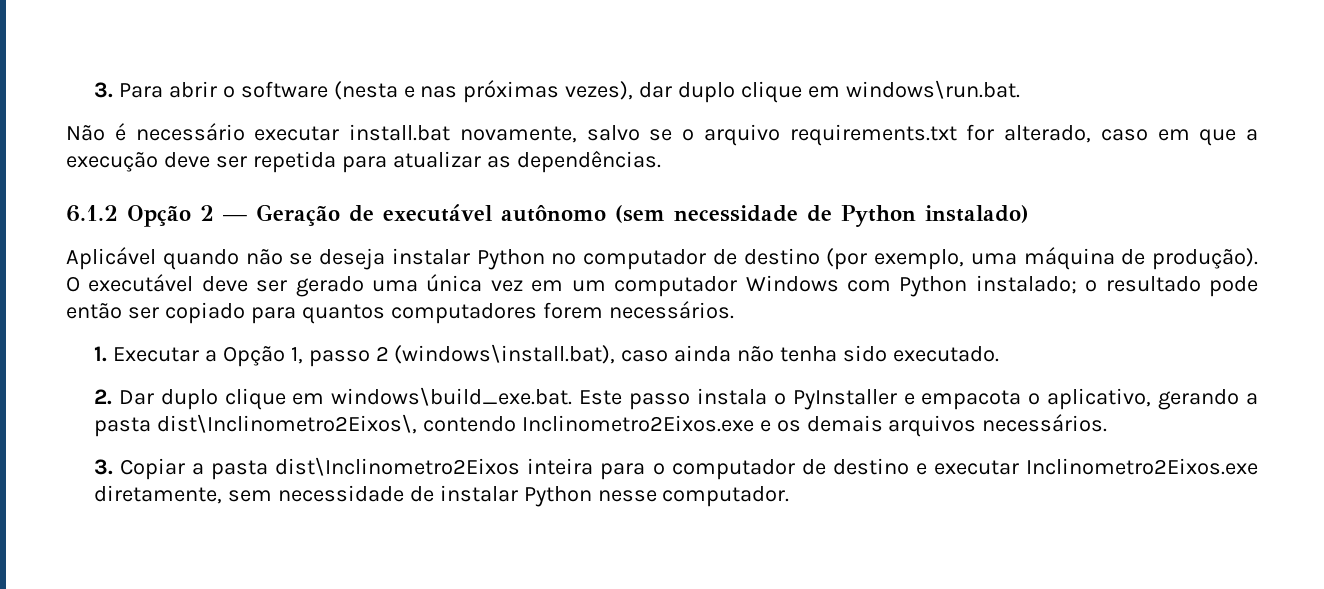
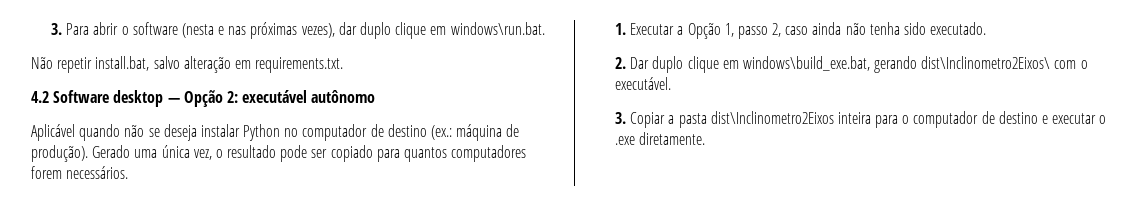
- Não é necessário executar install.bat novamente, salvo se o arquivo requirements.txt for alterado, caso em que a execução deve ser repetida para atualizar as dependências.
- 6.1.2 Opção 2 — Geração de executável autônomo (sem necessidade de Python instalado)
+ Não repetir install.bat, salvo alteração em requirements.txt.
+ 4.2 Software desktop — Opção 2: executável autônomo
- Aplicável quando não se deseja instalar Python no computador de destino (por exemplo, uma máquina de produção). O executável deve ser gerado uma única vez em um computador Windows com Python instalado; o resultado pode então ser copiado para quantos computadores forem necessários.
+ Aplicável quando não se deseja instalar Python no computador de destino (ex.: máquina de produção). Gerado uma única vez, o resultado pode ser copiado para quantos computadores forem necessários.
- 1. Executar a Opção 1, passo 2 (windows\install.bat), caso ainda não tenha sido executado.
+ 1. Executar a Opção 1, passo 2, caso ainda não tenha sido executado.
- 2. Dar duplo clique em windows\build_exe.bat. Este passo instala o PyInstaller e empacota o aplicativo, gerando a pasta dist\Inclinometro2Eixos\, contendo Inclinometro2Eixos.exe e os demais arquivos necessários.
+ 2. Dar duplo clique em windows\build_exe.bat, gerando dist\Inclinometro2Eixos\ com o executável.
- 3. Copiar a pasta dist\Inclinometro2Eixos inteira para o computador de destino e executar Inclinometro2Eixos.exe diretamente, sem necessidade de instalar Python nesse computador.
+ 3. Copiar a pasta dist\Inclinometro2Eixos inteira para o computador de destino e executar o .exe diretamente.

